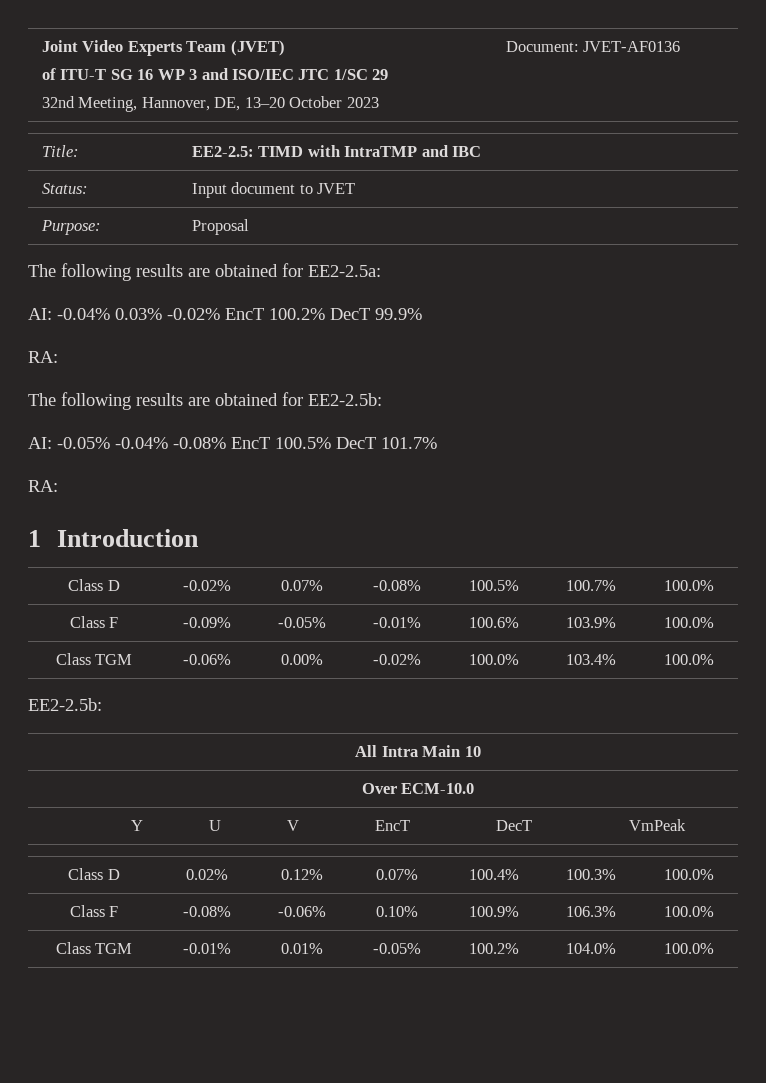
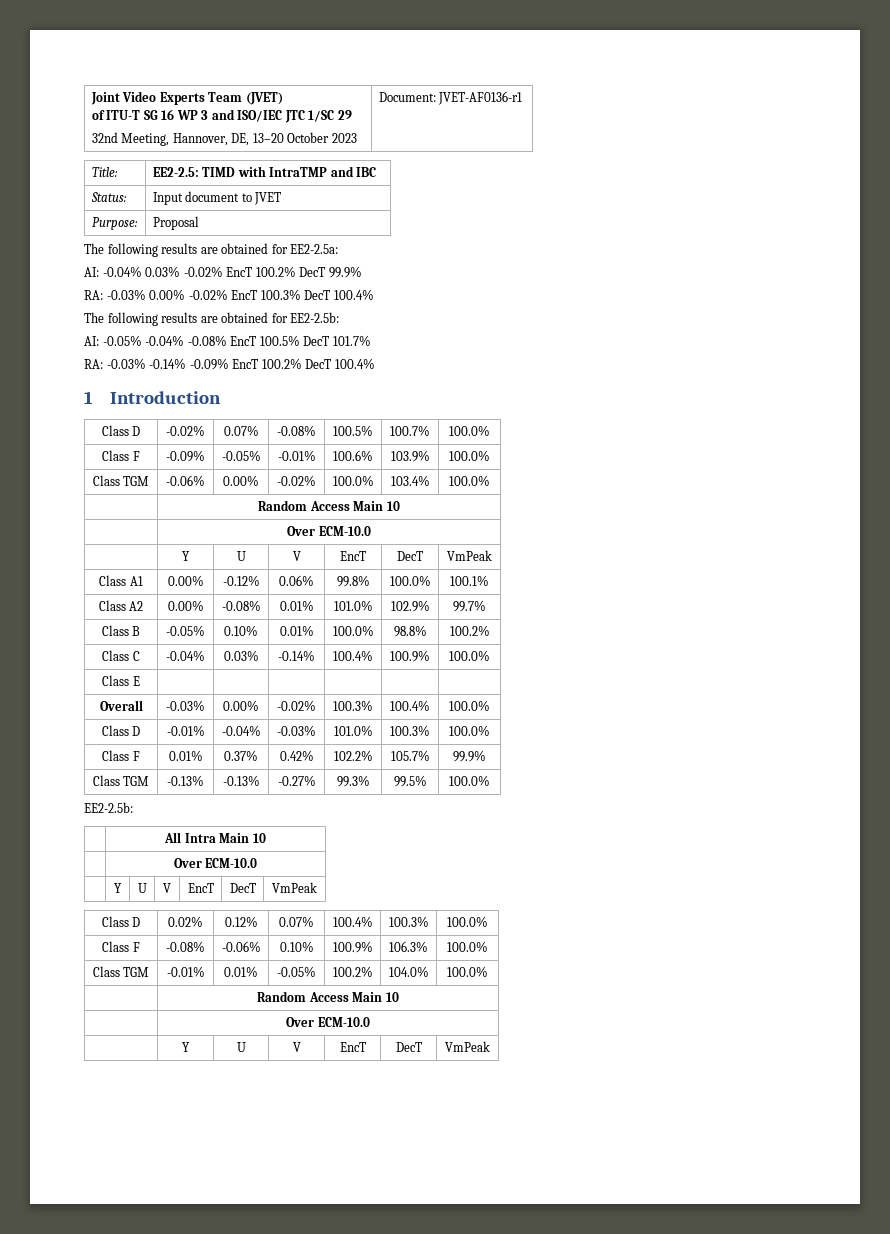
  Joint Video Experts Team (JVET)
  of ITU-T SG 16 WP 3 and ISO/IEC JTC 1/SC 29
- 32nd Meeting, Hannover, DE, 13–20 October 2023 | Document: JVET-AF0136
+ 32nd Meeting, Hannover, DE, 13–20 October 2023 | Document: JVET-AF0136-r1
  AI: -0.04% 0.03% -0.02% EncT 100.2% DecT 99.9%
- RA:
+ RA: -0.03% 0.00% -0.02% EncT 100.3% DecT 100.4%
  AI: -0.05% -0.04% -0.08% EncT 100.5% DecT 101.7%
- RA:
+ RA: -0.03% -0.14% -0.09% EncT 100.2% DecT 100.4%
  Class TGM | -0.06% | 0.00% | -0.02% | 100.0% | 103.4% | 100.0%
+ | Random Access Main 10
+ | Over ECM-10.0
+ | Y | U | V | EncT | DecT | VmPeak
+ Class A1 | 0.00% | -0.12% | 0.06% | 99.8% | 100.0% | 100.1%
+ Class A2 | 0.00% | -0.08% | 0.01% | 101.0% | 102.9% | 99.7%
+ Class B | -0.05% | 0.10% | 0.01% | 100.0% | 98.8% | 100.2%
+ Class C | -0.04% | 0.03% | -0.14% | 100.4% | 100.9% | 100.0%
+ Class E | | | | | |
+ Overall | -0.03% | 0.00% | -0.02% | 100.3% | 100.4% | 100.0%
+ Class D | -0.01% | -0.04% | -0.03% | 101.0% | 100.3% | 100.0%
+ Class F | 0.01% | 0.37% | 0.42% | 102.2% | 105.7% | 99.9%
+ Class TGM | -0.13% | -0.13% | -0.27% | 99.3% | 99.5% | 100.0%
  Class TGM | -0.01% | 0.01% | -0.05% | 100.2% | 104.0% | 100.0%
+ | Random Access Main 10
+ | Over ECM-10.0
+ | Y | U | V | EncT | DecT | VmPeak

